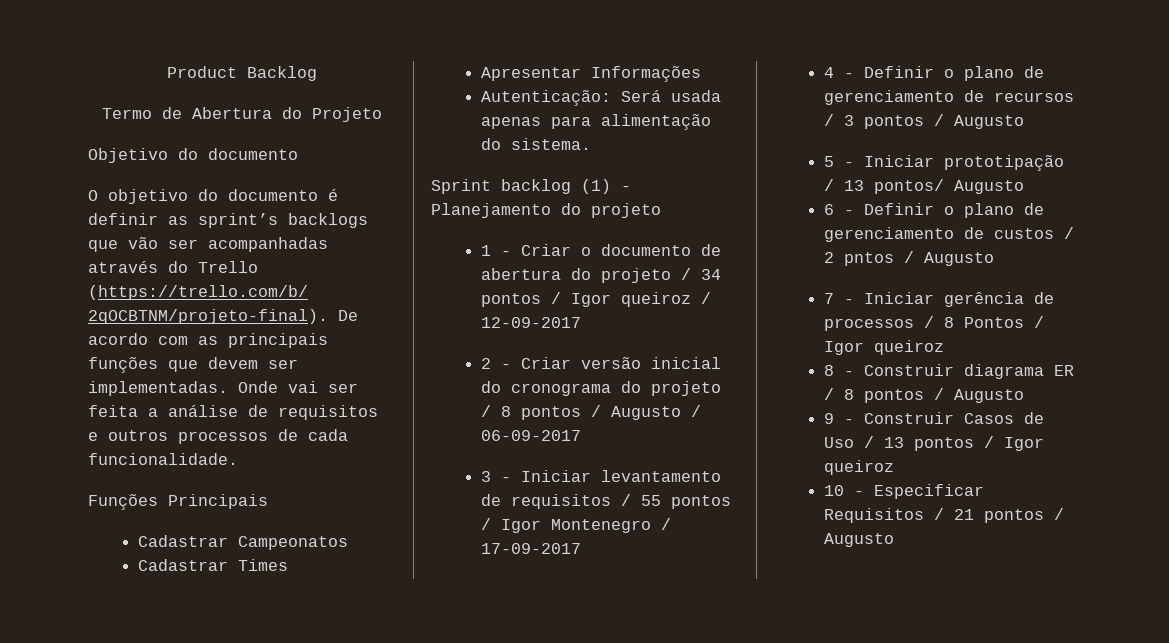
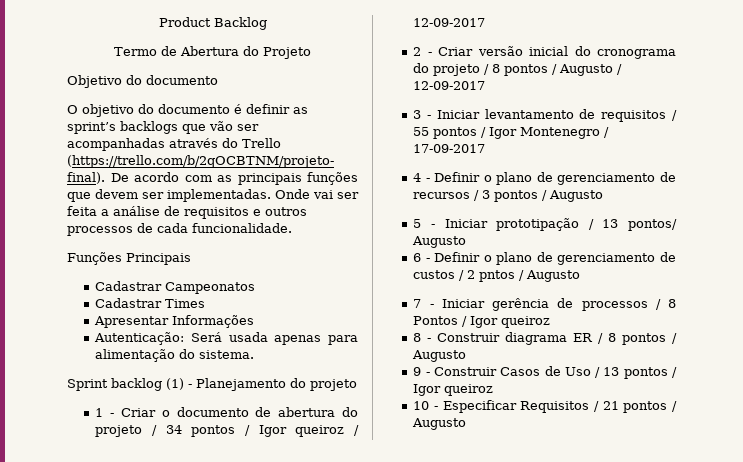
- 2 - Criar versão inicial do cronograma do projeto / 8 pontos / Augusto / 06-09-2017
+ 2 - Criar versão inicial do cronograma do projeto / 8 pontos / Augusto / 12-09-2017

